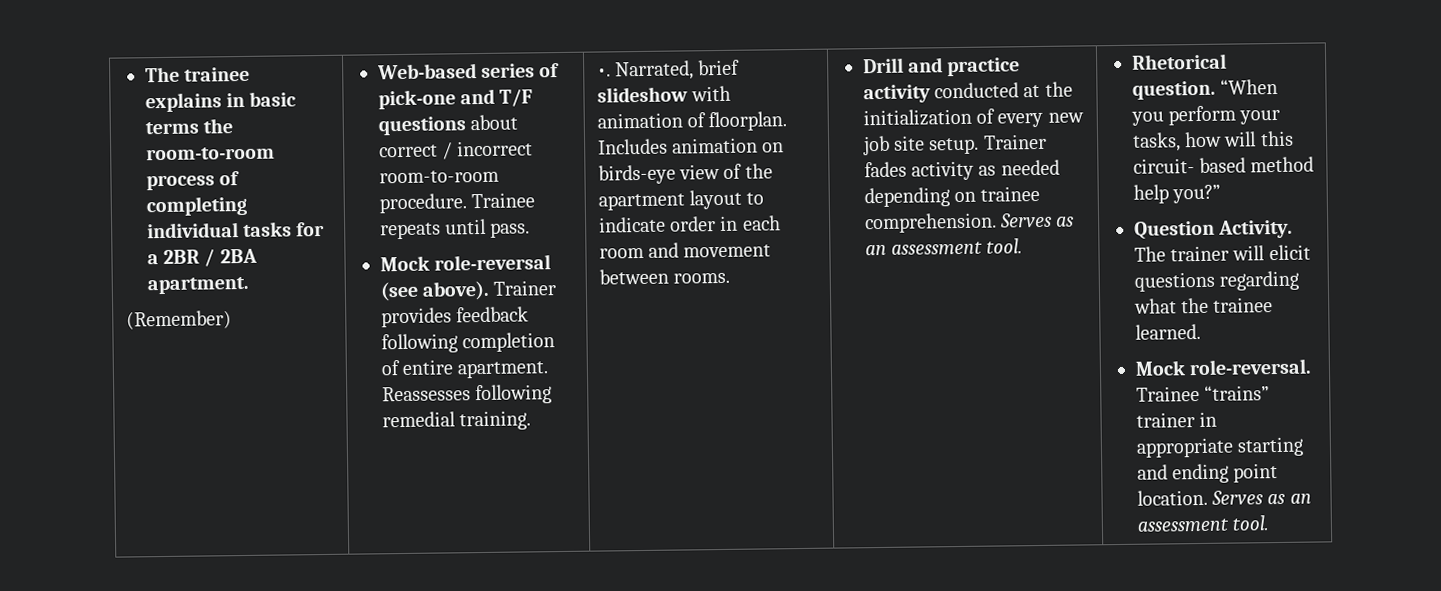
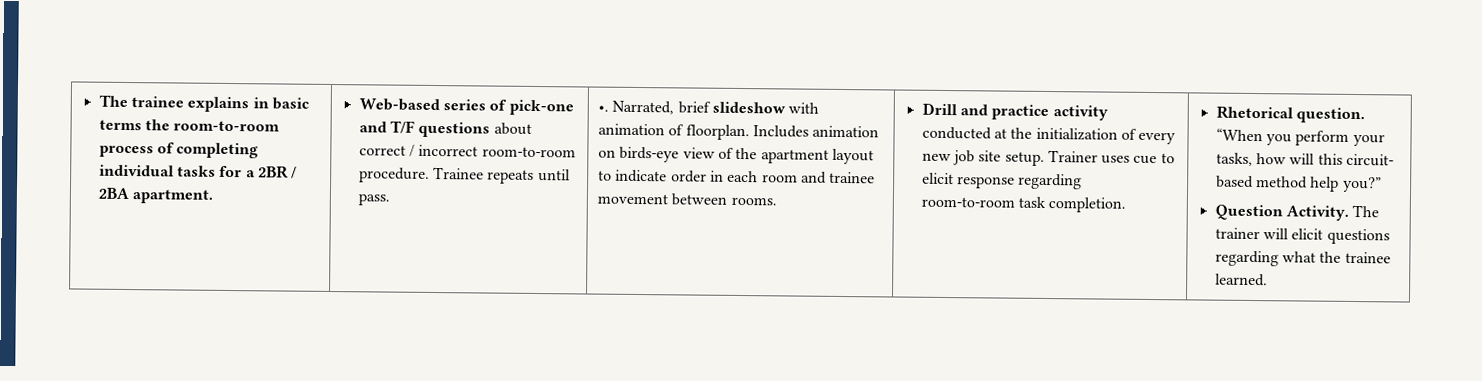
- (Remember)
- Mock role-reversal (see above). Trainer provides feedback following completion of entire apartment. Reassesses following remedial training.
- Includes animation on birds-eye view of the apartment layout to indicate order in each room and movement between rooms.
+ Includes animation on birds-eye view of the apartment layout to indicate order in each room and trainee movement between rooms.
- Trainer fades activity as needed depending on trainee comprehension. Serves as an assessment tool.
+ Trainer uses cue to elicit response regarding room-to-room task completion.
- Mock role-reversal. Trainee “trains” trainer in appropriate starting and ending point location. Serves as an assessment tool.

